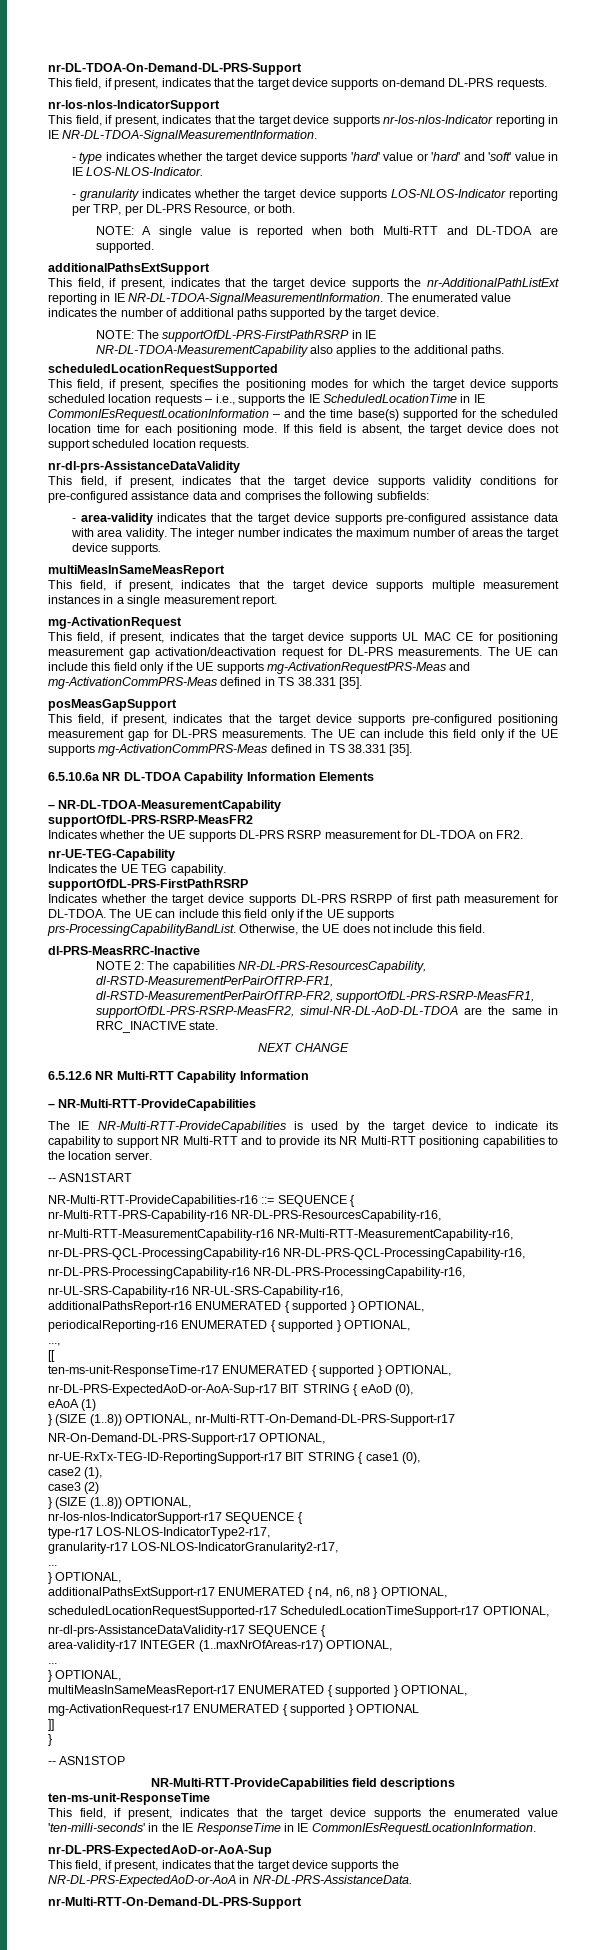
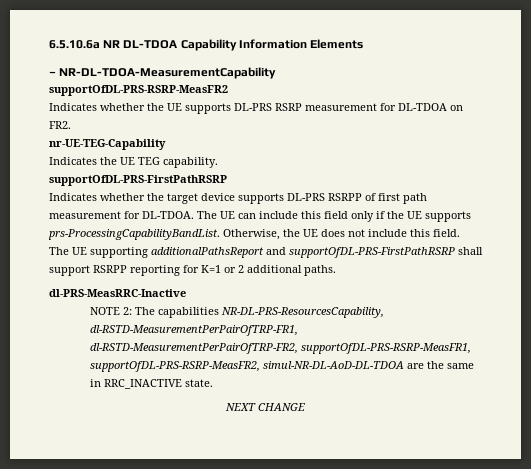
- nr-DL-TDOA-On-Demand-DL-PRS-Support
- This field, if present, indicates that the target device supports on-demand DL-PRS requests.
- nr-los-nlos-IndicatorSupport
- This field, if present, indicates that the target device supports nr-los-nlos-Indicator reporting in IE NR-DL-TDOA-SignalMeasurementInformation.
- - type indicates whether the target device supports 'hard' value or 'hard' and 'soft' value in IE LOS-NLOS-Indicator.
- - granularity indicates whether the target device supports LOS-NLOS-Indicator reporting per TRP, per DL-PRS Resource, or both.
- NOTE: A single value is reported when both Multi-RTT and DL-TDOA are supported.
- additionalPathsExtSupport
- This field, if present, indicates that the target device supports the nr-AdditionalPathListExt reporting in IE NR-DL-TDOA-SignalMeasurementInformation. The enumerated value indicates the number of additional paths supported by the target device.
- NOTE: The supportOfDL-PRS-FirstPathRSRP in IE NR-DL-TDOA-MeasurementCapability also applies to the additional paths.
- scheduledLocationRequestSupported
- This field, if present, specifies the positioning modes for which the target device supports scheduled location requests – i.e., supports the IE ScheduledLocationTime in IE CommonIEsRequestLocationInformation – and the time base(s) supported for the scheduled location time for each positioning mode. If this field is absent, the target device does not support scheduled location requests.
- nr-dl-prs-AssistanceDataValidity
- This field, if present, indicates that the target device supports validity conditions for pre-configured assistance data and comprises the following subfields:
- - area-validity indicates that the target device supports pre-configured assistance data with area validity. The integer number indicates the maximum number of areas the target device supports.
- multiMeasInSameMeasReport
- This field, if present, indicates that the target device supports multiple measurement instances in a single measurement report.
- mg-ActivationRequest
- This field, if present, indicates that the target device supports UL MAC CE for positioning measurement gap activation/deactivation request for DL-PRS measurements. The UE can include this field only if the UE supports mg-ActivationRequestPRS-Meas and mg-ActivationCommPRS-Meas defined in TS 38.331 [35].
- posMeasGapSupport
- This field, if present, indicates that the target device supports pre-configured positioning measurement gap for DL-PRS measurements. The UE can include this field only if the UE supports mg-ActivationCommPRS-Meas defined in TS 38.331 [35].
+ The UE supporting additionalPathsReport and supportOfDL-PRS-FirstPathRSRP shall support RSRPP reporting for K=1 or 2 additional paths.
- 6.5.12.6 NR Multi-RTT Capability Information
- – NR-Multi-RTT-ProvideCapabilities
- The IE NR-Multi-RTT-ProvideCapabilities is used by the target device to indicate its capability to support NR Multi-RTT and to provide its NR Multi-RTT positioning capabilities to the location server.
- -- ASN1START
- NR-Multi-RTT-ProvideCapabilities-r16 ::= SEQUENCE {
- nr-Multi-RTT-PRS-Capability-r16 NR-DL-PRS-ResourcesCapability-r16,
- nr-Multi-RTT-MeasurementCapability-r16 NR-Multi-RTT-MeasurementCapability-r16,
- nr-DL-PRS-QCL-ProcessingCapability-r16 NR-DL-PRS-QCL-ProcessingCapability-r16,
- nr-DL-PRS-ProcessingCapability-r16 NR-DL-PRS-ProcessingCapability-r16,
- nr-UL-SRS-Capability-r16 NR-UL-SRS-Capability-r16,
- additionalPathsReport-r16 ENUMERATED { supported } OPTIONAL,
- periodicalReporting-r16 ENUMERATED { supported } OPTIONAL,
- ...,
- [[
- ten-ms-unit-ResponseTime-r17 ENUMERATED { supported } OPTIONAL,
- nr-DL-PRS-ExpectedAoD-or-AoA-Sup-r17 BIT STRING { eAoD (0),
- eAoA (1)
- } (SIZE (1..8)) OPTIONAL, nr-Multi-RTT-On-Demand-DL-PRS-Support-r17
- NR-On-Demand-DL-PRS-Support-r17 OPTIONAL,
- nr-UE-RxTx-TEG-ID-ReportingSupport-r17 BIT STRING { case1 (0),
- case2 (1),
- case3 (2)
- } (SIZE (1..8)) OPTIONAL,
- nr-los-nlos-IndicatorSupport-r17 SEQUENCE {
- type-r17 LOS-NLOS-IndicatorType2-r17,
- granularity-r17 LOS-NLOS-IndicatorGranularity2-r17,
- ...
- } OPTIONAL,
- additionalPathsExtSupport-r17 ENUMERATED { n4, n6, n8 } OPTIONAL,
- scheduledLocationRequestSupported-r17 ScheduledLocationTimeSupport-r17 OPTIONAL,
- nr-dl-prs-AssistanceDataValidity-r17 SEQUENCE {
- area-validity-r17 INTEGER (1..maxNrOfAreas-r17) OPTIONAL,
- ...
- } OPTIONAL,
- multiMeasInSameMeasReport-r17 ENUMERATED { supported } OPTIONAL,
- mg-ActivationRequest-r17 ENUMERATED { supported } OPTIONAL
- ]]
- }
- -- ASN1STOP
- NR-Multi-RTT-ProvideCapabilities field descriptions
- ten-ms-unit-ResponseTime
- This field, if present, indicates that the target device supports the enumerated value 'ten-milli-seconds' in the IE ResponseTime in IE CommonIEsRequestLocationInformation.
- nr-DL-PRS-ExpectedAoD-or-AoA-Sup
- This field, if present, indicates that the target device supports the NR-DL-PRS-ExpectedAoD-or-AoA in NR-DL-PRS-AssistanceData.
- nr-Multi-RTT-On-Demand-DL-PRS-Support

